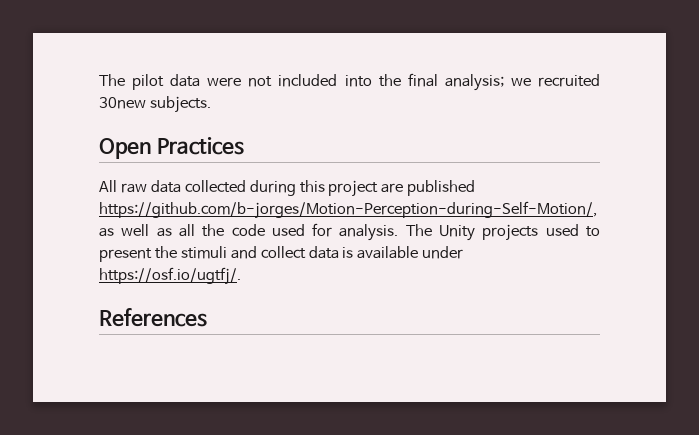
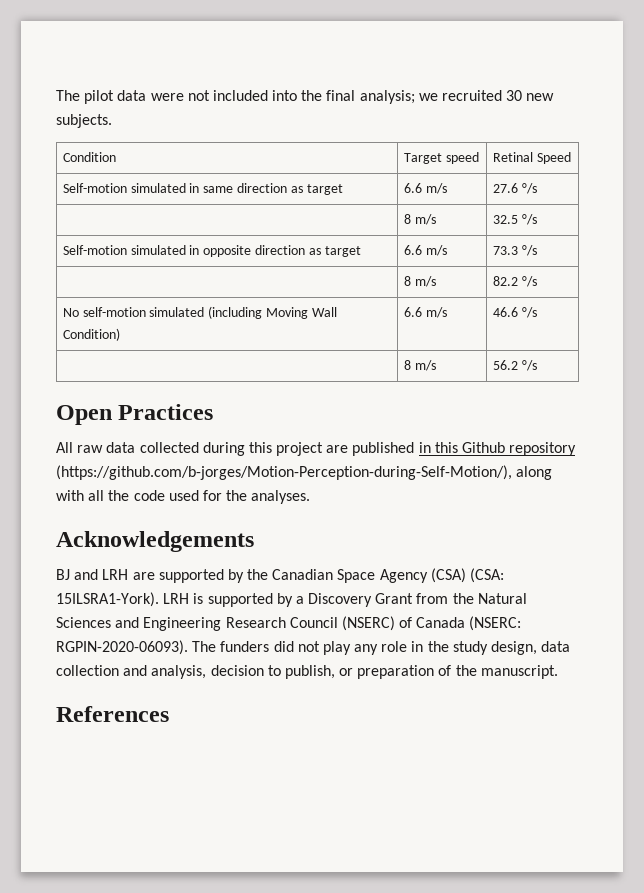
- The pilot data were not included into the final analysis; we recruited 30new subjects.
+ The pilot data were not included into the final analysis; we recruited 30 new subjects.
+ Condition | Target speed | Retinal Speed
+ Self-motion simulated in same direction as target | 6.6 m/s | 27.6 °/s
+ | 8 m/s | 32.5 °/s
+ Self-motion simulated in opposite direction as target | 6.6 m/s | 73.3 °/s
+ | 8 m/s | 82.2 °/s
+ No self-motion simulated (including Moving Wall Condition) | 6.6 m/s | 46.6 °/s
+ | 8 m/s | 56.2 °/s
- All raw data collected during this project are published https://github.com/b-jorges/Motion-Perception-during-Self-Motion/, as well as all the code used for analysis. The Unity projects used to present the stimuli and collect data is available under https://osf.io/ugtfj/.
+ All raw data collected during this project are published in this Github repository (https://github.com/b-jorges/Motion-Perception-during-Self-Motion/), along with all the code used for the analyses.
+ Acknowledgements
+ BJ and LRH are supported by the Canadian Space Agency (CSA) (CSA: 15ILSRA1-York). LRH is supported by a Discovery Grant from the Natural Sciences and Engineering Research Council (NSERC) of Canada (NSERC: RGPIN-2020-06093). The funders did not play any role in the study design, data collection and analysis, decision to publish, or preparation of the manuscript.

